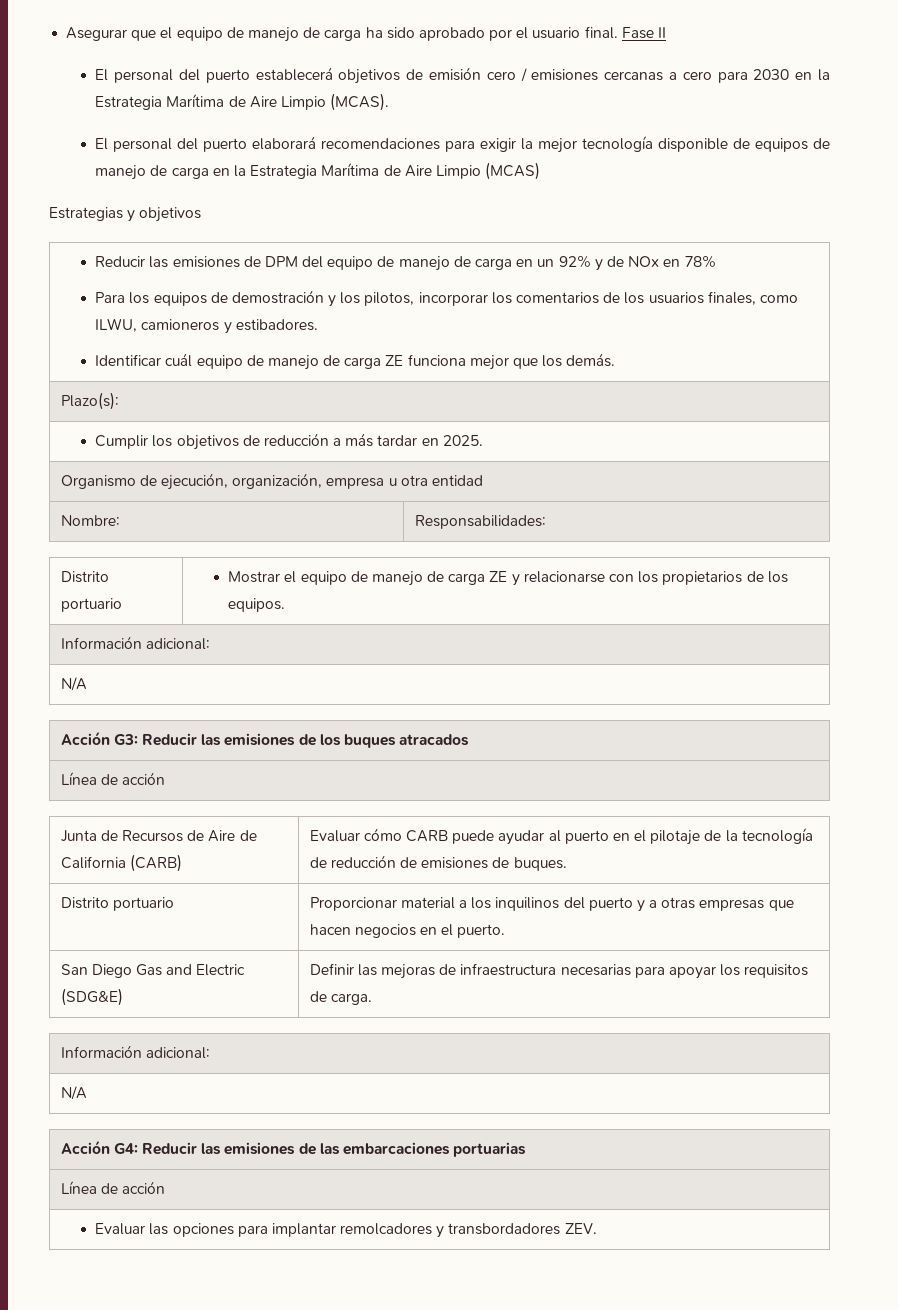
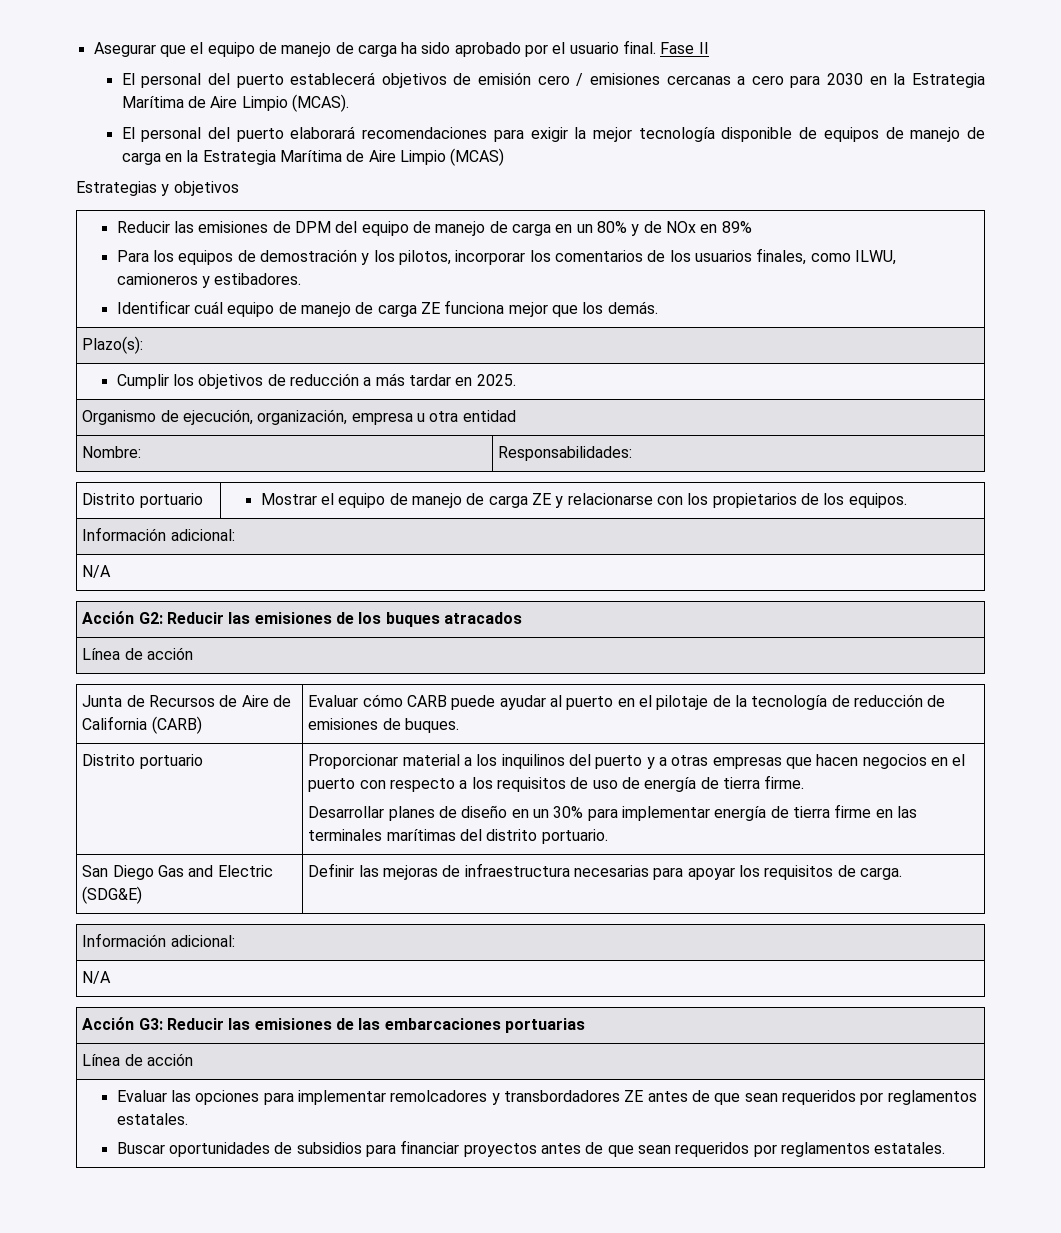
- Reducir las emisiones de DPM del equipo de manejo de carga en un 92% y de NOx en 78%
+ Reducir las emisiones de DPM del equipo de manejo de carga en un 80% y de NOx en 89%
- Acción G3: Reducir las emisiones de los buques atracados
+ Acción G2: Reducir las emisiones de los buques atracados
- Proporcionar material a los inquilinos del puerto y a otras empresas que hacen negocios en el puerto.
+ Proporcionar material a los inquilinos del puerto y a otras empresas que hacen negocios en el puerto con respecto a los requisitos de uso de energía de tierra firme.
+ Desarrollar planes de diseño en un 30% para implementar energía de tierra firme en las terminales marítimas del distrito portuario.
- Acción G4: Reducir las emisiones de las embarcaciones portuarias
+ Acción G3: Reducir las emisiones de las embarcaciones portuarias
- Evaluar las opciones para implantar remolcadores y transbordadores ZEV.
+ Evaluar las opciones para implementar remolcadores y transbordadores ZE antes de que sean requeridos por reglamentos estatales.
+ Buscar oportunidades de subsidios para financiar proyectos antes de que sean requeridos por reglamentos estatales.

